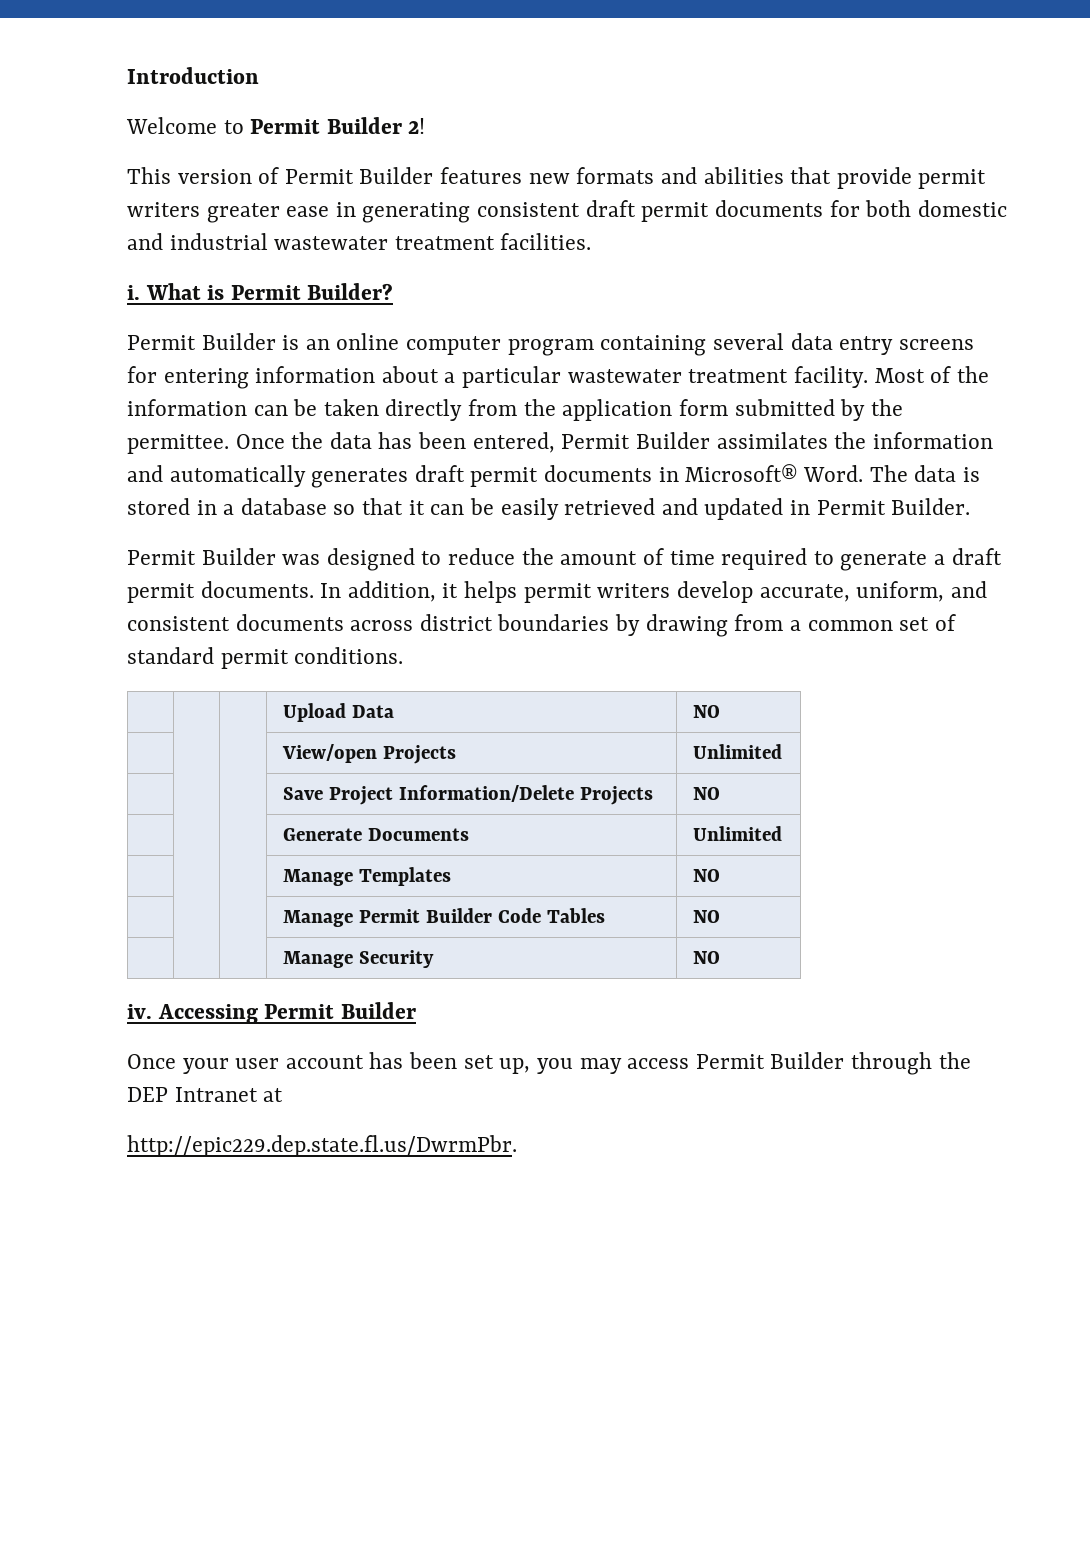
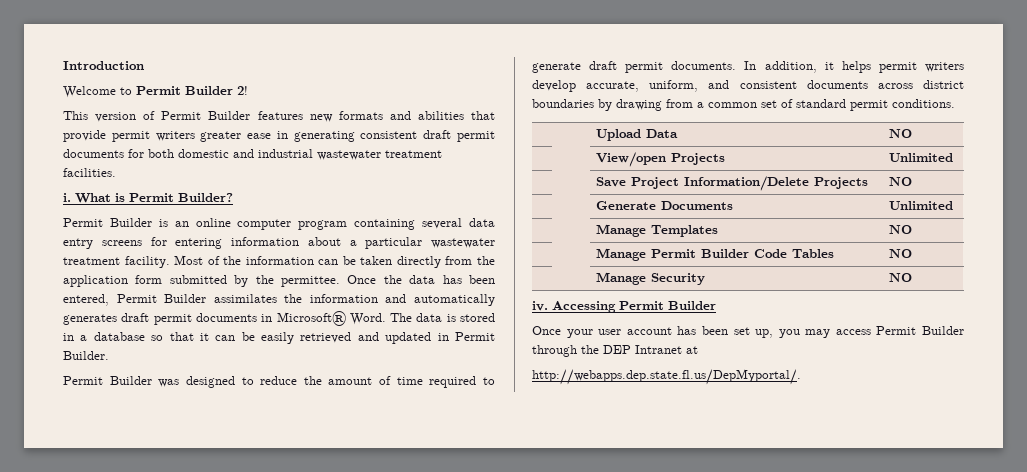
- Permit Builder was designed to reduce the amount of time required to generate a draft permit documents.
+ Permit Builder was designed to reduce the amount of time required to generate draft permit documents.
- http://epic229.dep.state.fl.us/DwrmPbr.
+ http://webapps.dep.state.fl.us/DepMyportal/.

